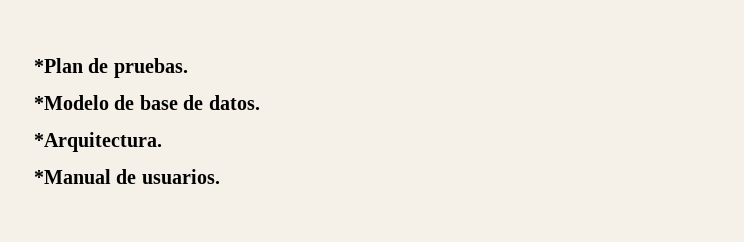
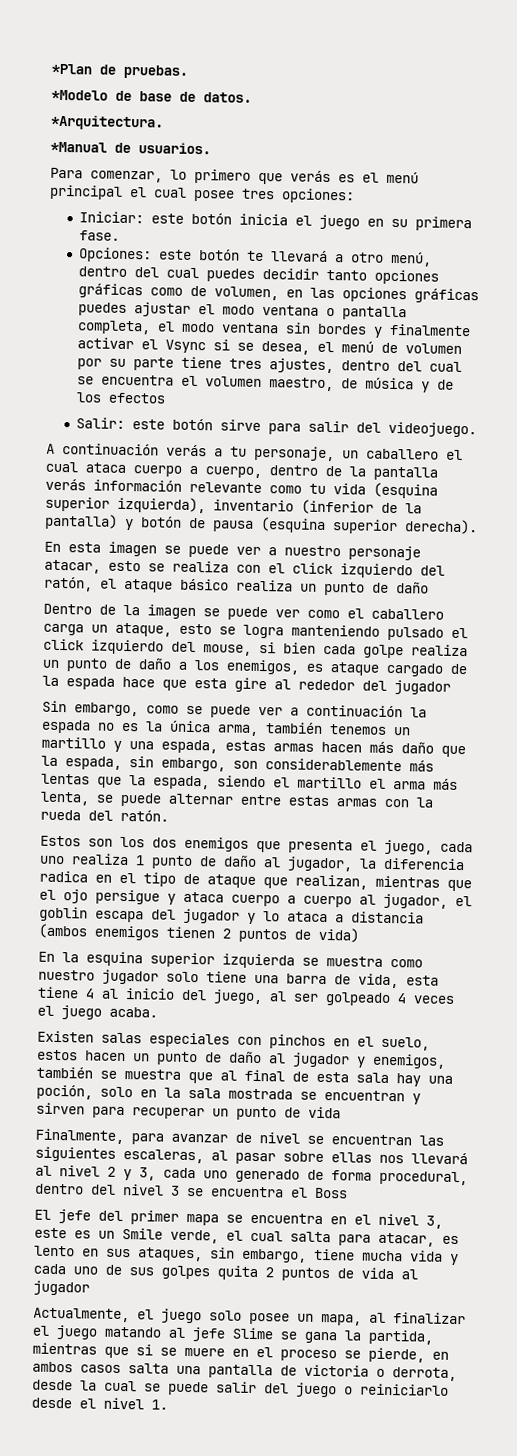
+ Para comenzar, lo primero que verás es el menú principal el cual posee tres opciones:
+ Iniciar: este botón inicia el juego en su primera fase.
+ Opciones: este botón te llevará a otro menú, dentro del cual puedes decidir tanto opciones gráficas como de volumen, en las opciones gráficas puedes ajustar el modo ventana o pantalla completa, el modo ventana sin bordes y finalmente activar el Vsync si se desea, el menú de volumen por su parte tiene tres ajustes, dentro del cual se encuentra el volumen maestro, de música y de los efectos
+ Salir: este botón sirve para salir del videojuego.
+ A continuación verás a tu personaje, un caballero el cual ataca cuerpo a cuerpo, dentro de la pantalla verás información relevante como tu vida (esquina superior izquierda), inventario (inferior de la pantalla) y botón de pausa (esquina superior derecha).
+ En esta imagen se puede ver a nuestro personaje atacar, esto se realiza con el click izquierdo del ratón, el ataque básico realiza un punto de daño
+ Dentro de la imagen se puede ver como el caballero carga un ataque, esto se logra manteniendo pulsado el click izquierdo del mouse, si bien cada golpe realiza un punto de daño a los enemigos, es ataque cargado de la espada hace que esta gire al rededor del jugador
+ Sin embargo, como se puede ver a continuación la espada no es la única arma, también tenemos un martillo y una espada, estas armas hacen más daño que la espada, sin embargo, son considerablemente más lentas que la espada, siendo el martillo el arma más lenta, se puede alternar entre estas armas con la rueda del ratón.
+ Estos son los dos enemigos que presenta el juego, cada uno realiza 1 punto de daño al jugador, la diferencia radica en el tipo de ataque que realizan, mientras que el ojo persigue y ataca cuerpo a cuerpo al jugador, el goblin escapa del jugador y lo ataca a distancia (ambos enemigos tienen 2 puntos de vida)
+ En la esquina superior izquierda se muestra como nuestro jugador solo tiene una barra de vida, esta tiene 4 al inicio del juego, al ser golpeado 4 veces el juego acaba.
+ Existen salas especiales con pinchos en el suelo, estos hacen un punto de daño al jugador y enemigos, también se muestra que al final de esta sala hay una poción, solo en la sala mostrada se encuentran y sirven para recuperar un punto de vida
+ Finalmente, para avanzar de nivel se encuentran las siguientes escaleras, al pasar sobre ellas nos llevará al nivel 2 y 3, cada uno generado de forma procedural, dentro del nivel 3 se encuentra el Boss
+ El jefe del primer mapa se encuentra en el nivel 3, este es un Smile verde, el cual salta para atacar, es lento en sus ataques, sin embargo, tiene mucha vida y cada uno de sus golpes quita 2 puntos de vida al jugador
+ Actualmente, el juego solo posee un mapa, al finalizar el juego matando al jefe Slime se gana la partida, mientras que si se muere en el proceso se pierde, en ambos casos salta una pantalla de victoria o derrota, desde la cual se puede salir del juego o reiniciarlo desde el nivel 1.

